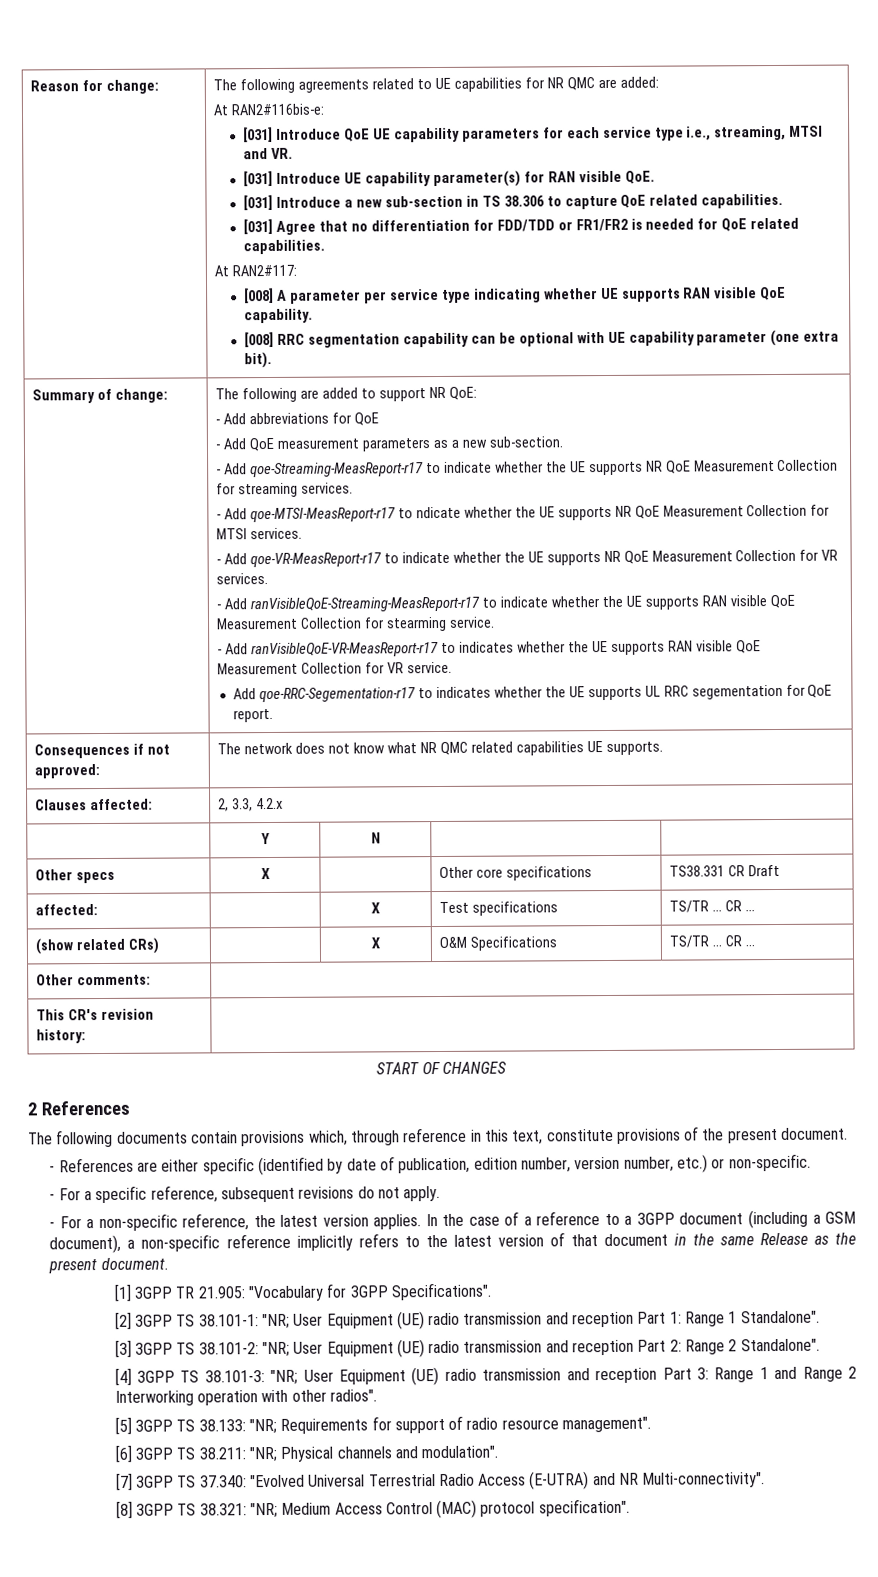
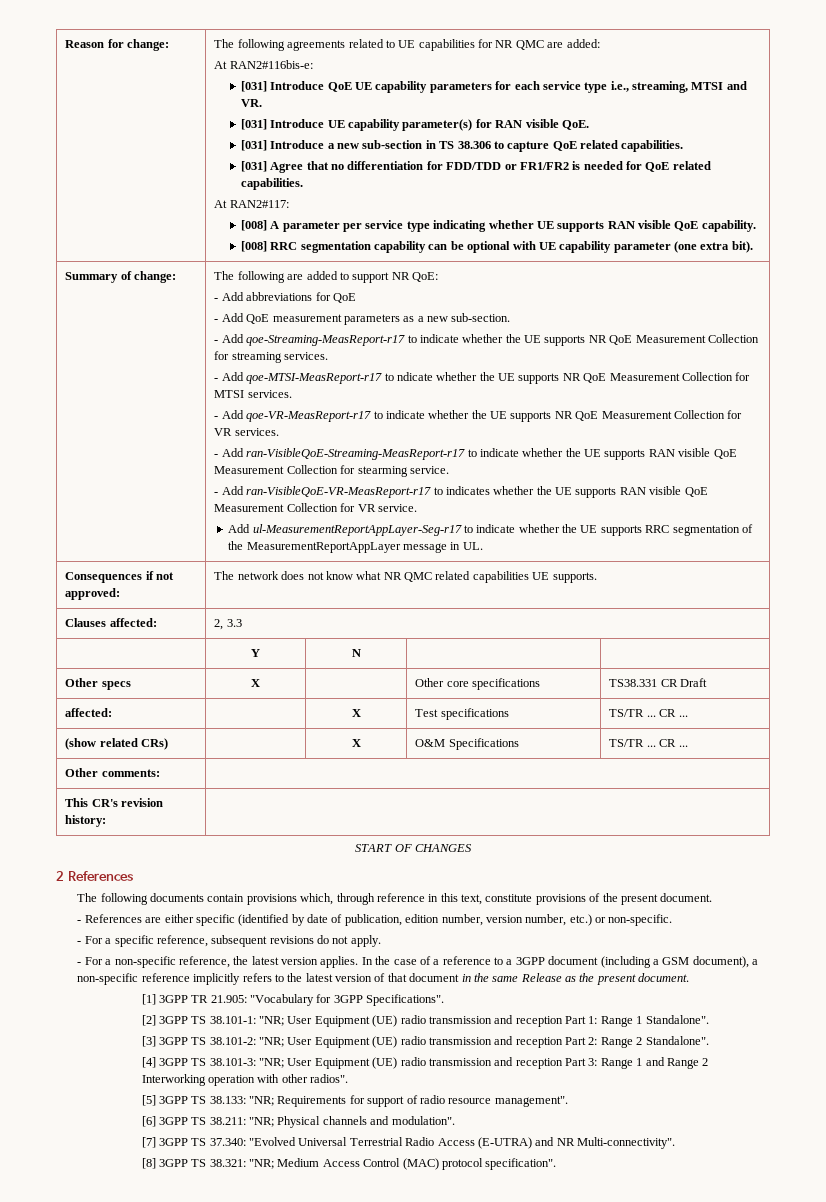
- - Add ranVisibleQoE-Streaming-MeasReport-r17 to indicate whether the UE supports RAN visible QoE Measurement Collection for stearming service.
+ - Add ran-VisibleQoE-Streaming-MeasReport-r17 to indicate whether the UE supports RAN visible QoE Measurement Collection for stearming service.
- - Add ranVisibleQoE-VR-MeasReport-r17 to indicates whether the UE supports RAN visible QoE Measurement Collection for VR service.
+ - Add ran-VisibleQoE-VR-MeasReport-r17 to indicates whether the UE supports RAN visible QoE Measurement Collection for VR service.
- Add qoe-RRC-Segementation-r17 to indicates whether the UE supports UL RRC segementation for QoE report.
+ Add ul-MeasurementReportAppLayer-Seg-r17 to indicate whether the UE supports RRC segmentation of the MeasurementReportAppLayer message in UL.
- Clauses affected: | 2, 3.3, 4.2.x
+ Clauses affected: | 2, 3.3

